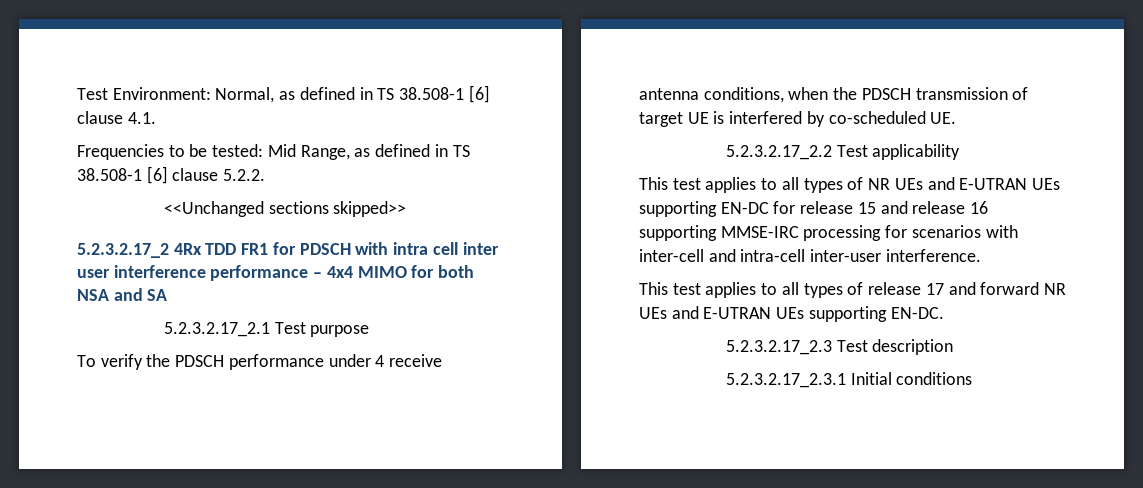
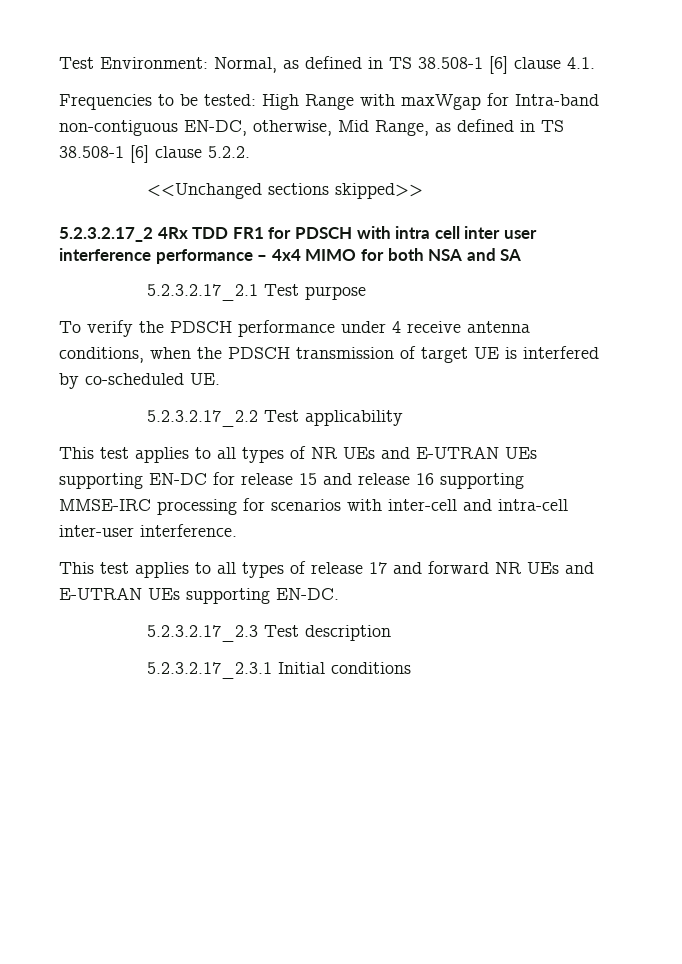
- Frequencies to be tested: Mid Range, as defined in TS 38.508-1 [6] clause 5.2.2.
+ Frequencies to be tested: High Range with maxWgap for Intra-band non-contiguous EN-DC, otherwise, Mid Range, as defined in TS 38.508-1 [6] clause 5.2.2.

